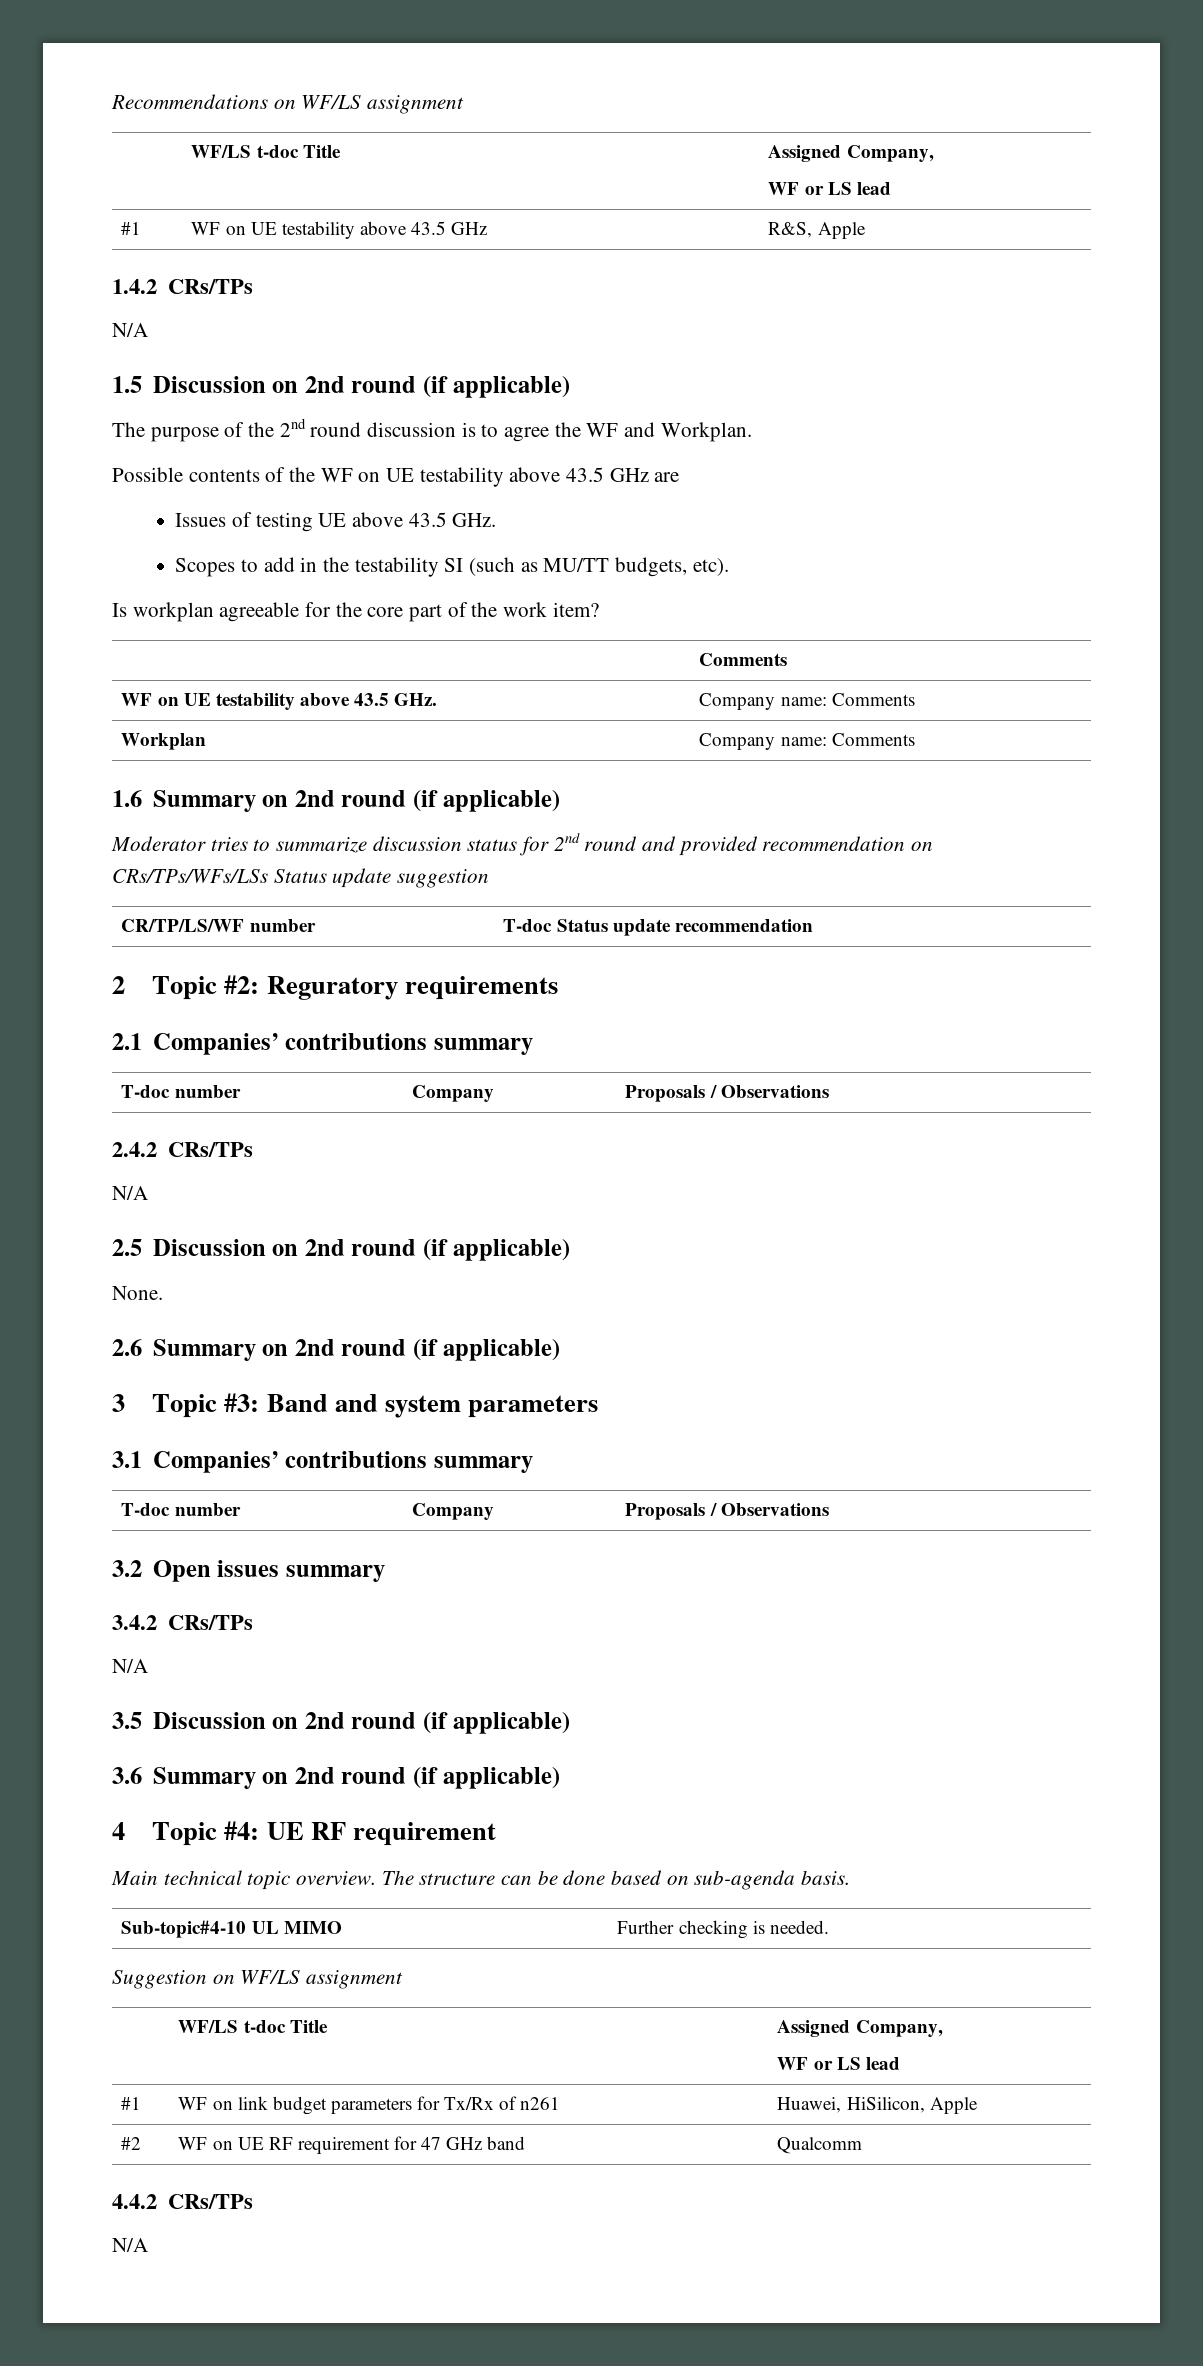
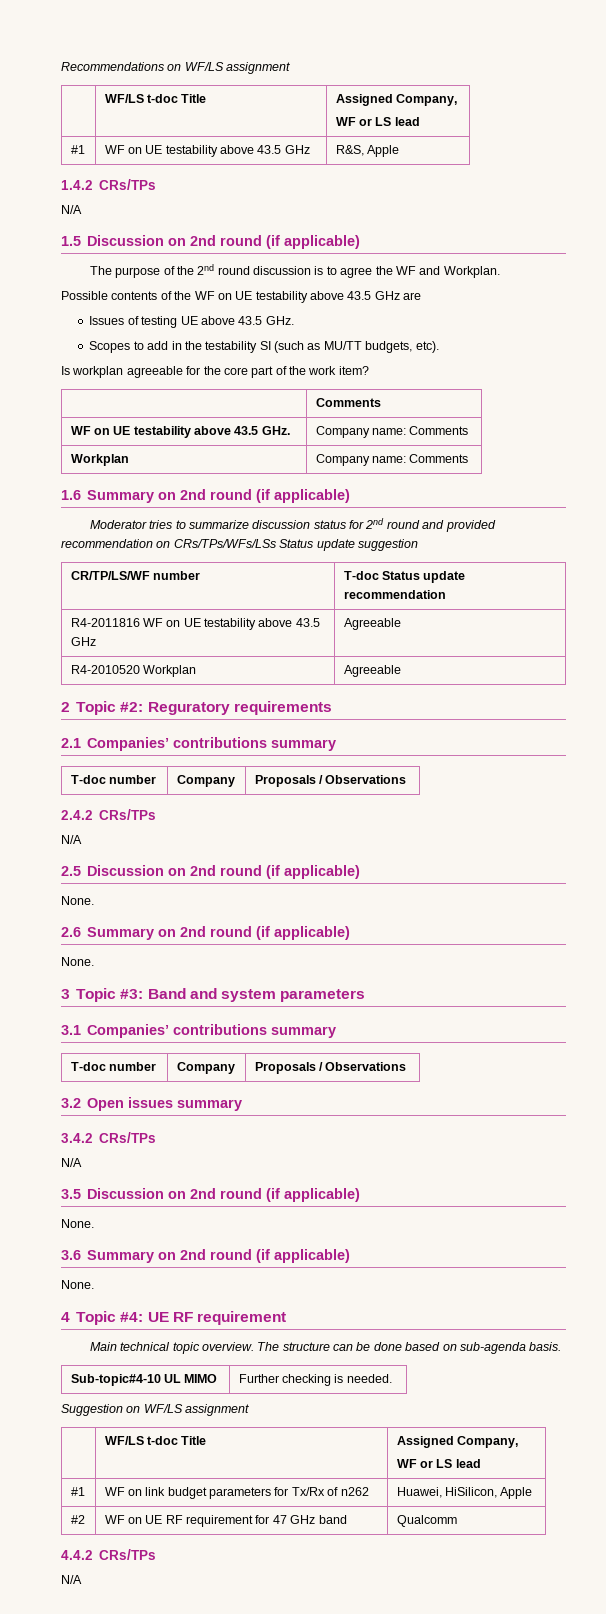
+ R4-2011816 WF on UE testability above 43.5 GHz | Agreeable
+ R4-2010520 Workplan | Agreeable
  2.6 Summary on 2nd round (if applicable)
+ None.
  3.5 Discussion on 2nd round (if applicable)
+ None.
  3.6 Summary on 2nd round (if applicable)
+ None.
- #1 | WF on link budget parameters for Tx/Rx of n261 | Huawei, HiSilicon, Apple
+ #1 | WF on link budget parameters for Tx/Rx of n262 | Huawei, HiSilicon, Apple

